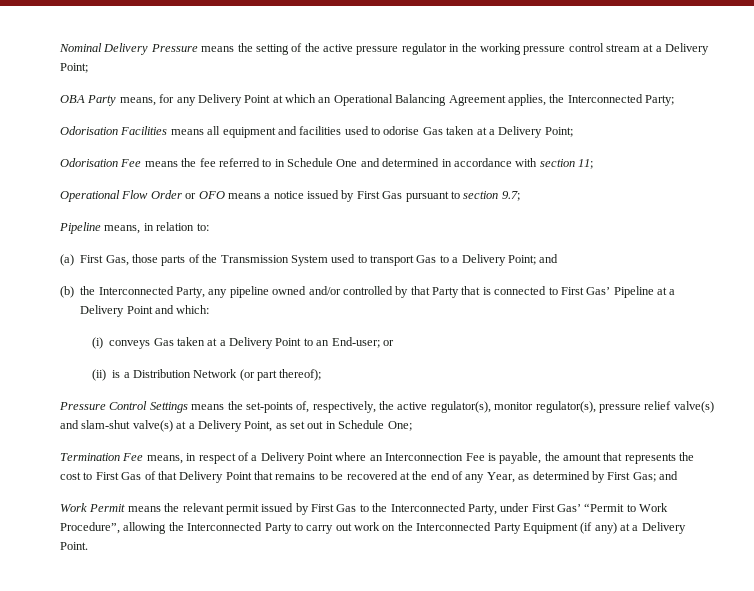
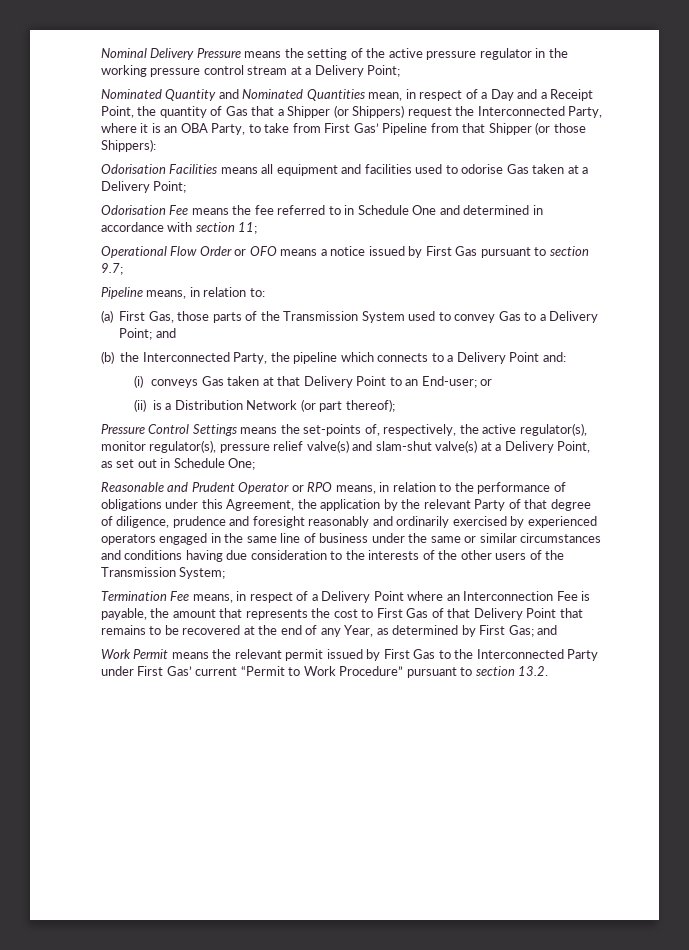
- OBA Party means, for any Delivery Point at which an Operational Balancing Agreement applies, the Interconnected Party;
+ Nominated Quantity and Nominated Quantities mean, in respect of a Day and a Receipt Point, the quantity of Gas that a Shipper (or Shippers) request the Interconnected Party, where it is an OBA Party, to take from First Gas’ Pipeline from that Shipper (or those Shippers):
- (a) First Gas, those parts of the Transmission System used to transport Gas to a Delivery Point; and
+ (a) First Gas, those parts of the Transmission System used to convey Gas to a Delivery Point; and
- (b) the Interconnected Party, any pipeline owned and/or controlled by that Party that is connected to First Gas’ Pipeline at a Delivery Point and which:
+ (b) the Interconnected Party, the pipeline which connects to a Delivery Point and:
- (i) conveys Gas taken at a Delivery Point to an End-user; or
+ (i) conveys Gas taken at that Delivery Point to an End-user; or
+ Reasonable and Prudent Operator or RPO means, in relation to the performance of obligations under this Agreement, the application by the relevant Party of that degree of diligence, prudence and foresight reasonably and ordinarily exercised by experienced operators engaged in the same line of business under the same or similar circumstances and conditions having due consideration to the interests of the other users of the Transmission System;
- Work Permit means the relevant permit issued by First Gas to the Interconnected Party, under First Gas’ “Permit to Work Procedure”, allowing the Interconnected Party to carry out work on the Interconnected Party Equipment (if any) at a Delivery Point.
+ Work Permit means the relevant permit issued by First Gas to the Interconnected Party under First Gas’ current “Permit to Work Procedure” pursuant to section 13.2.

